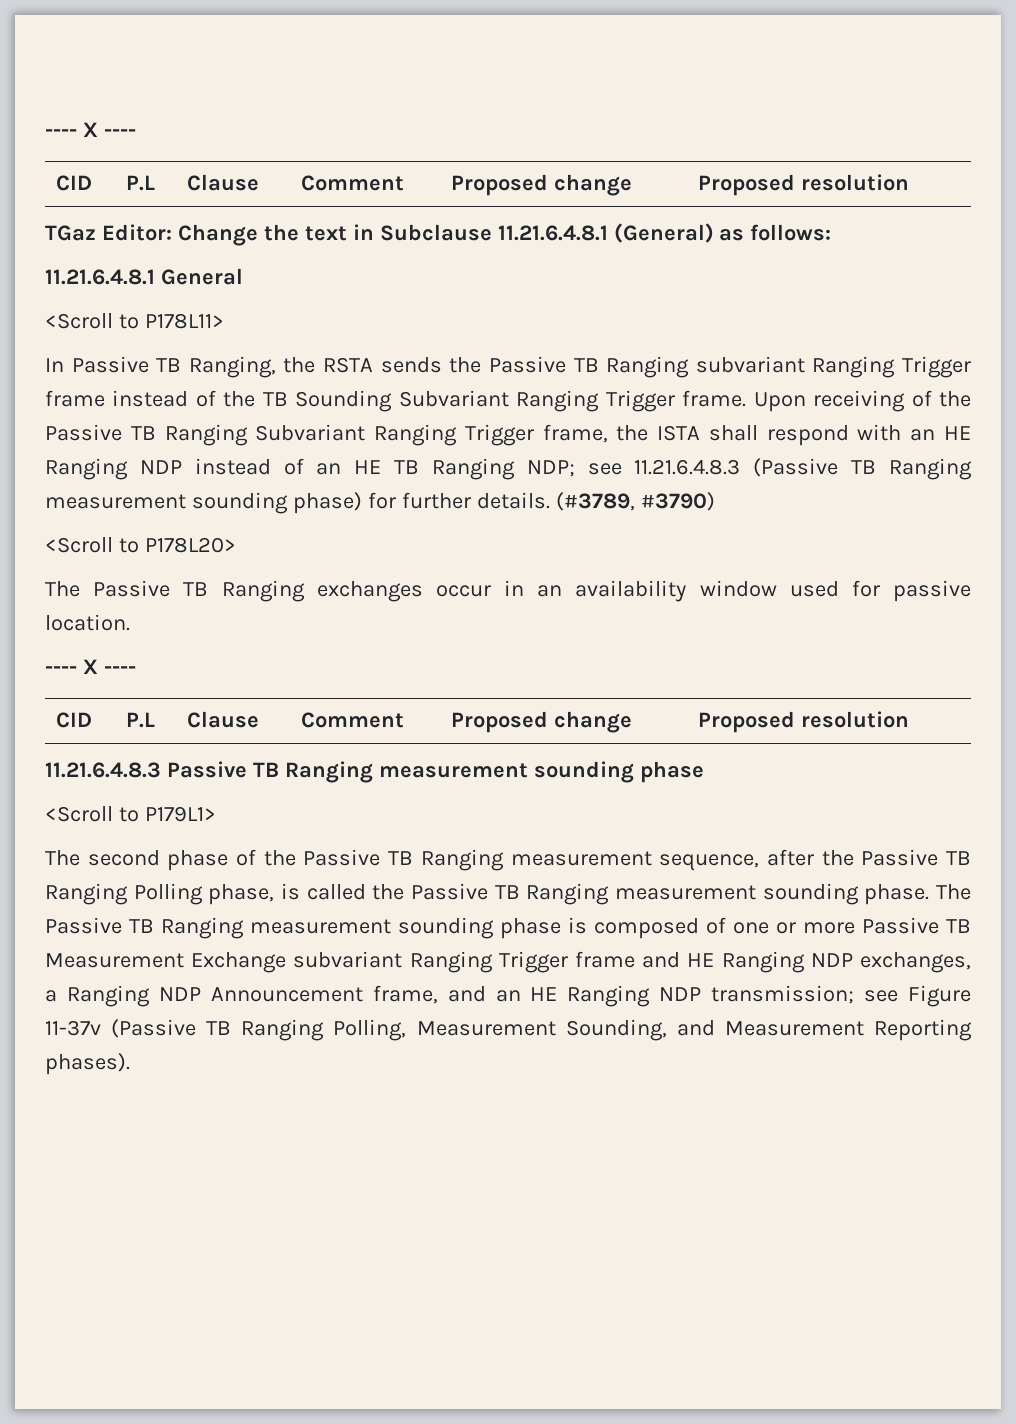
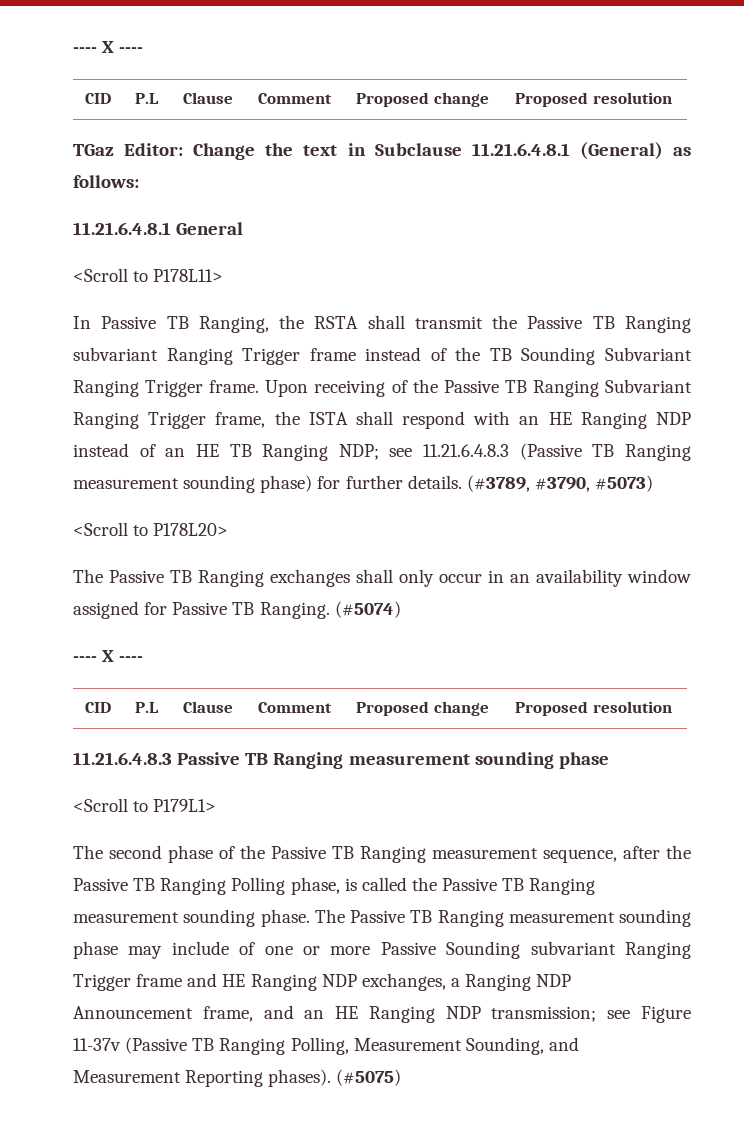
- In Passive TB Ranging, the RSTA sends the Passive TB Ranging subvariant Ranging Trigger frame instead of the TB Sounding Subvariant Ranging Trigger frame.
+ In Passive TB Ranging, the RSTA shall transmit the Passive TB Ranging subvariant Ranging Trigger frame instead of the TB Sounding Subvariant Ranging Trigger frame.
- (#3789, #3790)
+ (#3789, #3790, #5073)
- The Passive TB Ranging exchanges occur in an availability window used for passive location.
+ The Passive TB Ranging exchanges shall only occur in an availability window assigned for Passive TB Ranging. (#5074)
- The Passive TB Ranging measurement sounding phase is composed of one or more Passive TB Measurement Exchange subvariant Ranging Trigger frame and HE Ranging NDP exchanges, a Ranging NDP Announcement frame, and an HE Ranging NDP transmission; see Figure 11-37v (Passive TB Ranging Polling, Measurement Sounding, and Measurement Reporting phases).
+ The Passive TB Ranging measurement sounding phase may include of one or more Passive Sounding subvariant Ranging Trigger frame and HE Ranging NDP exchanges, a Ranging NDP Announcement frame, and an HE Ranging NDP transmission; see Figure 11-37v (Passive TB Ranging Polling, Measurement Sounding, and Measurement Reporting phases).
+ (#5075)

